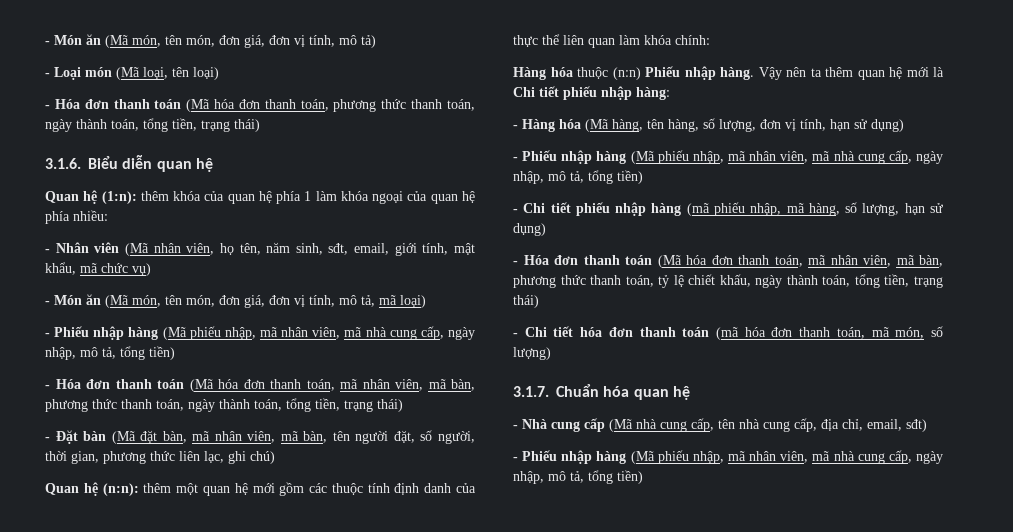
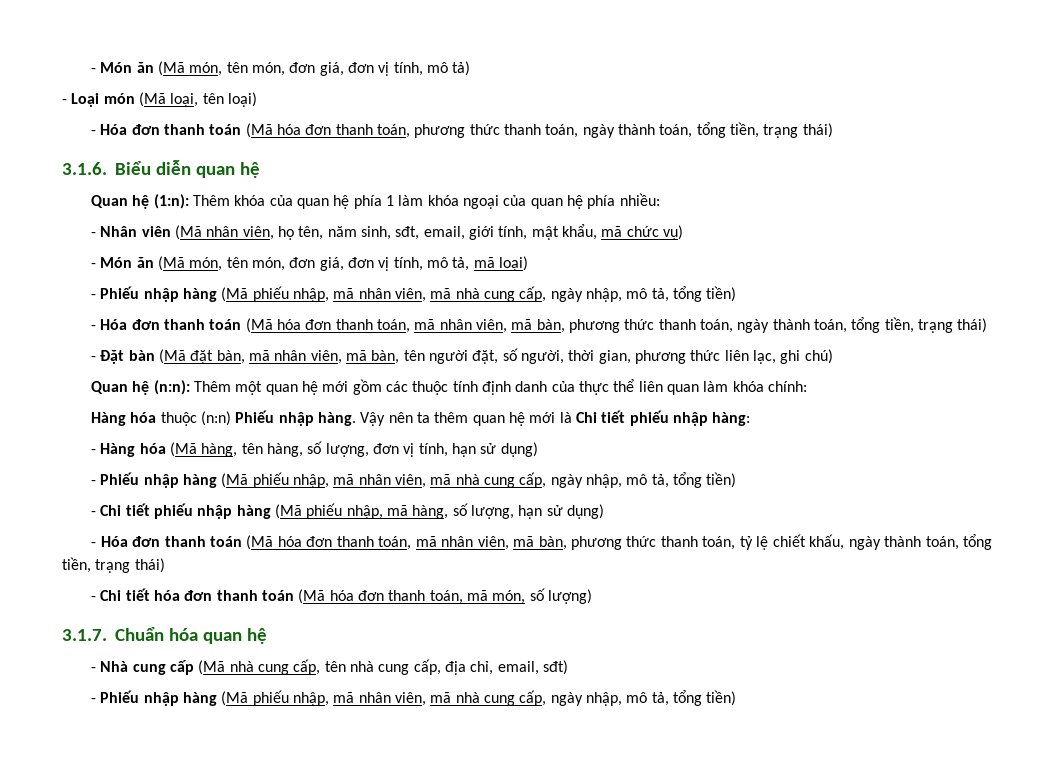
- Quan hệ (1:n): thêm khóa của quan hệ phía 1 làm khóa ngoại của quan hệ phía nhiều:
+ Quan hệ (1:n): Thêm khóa của quan hệ phía 1 làm khóa ngoại của quan hệ phía nhiều:
- Quan hệ (n:n): thêm một quan hệ mới gồm các thuộc tính định danh của thực thể liên quan làm khóa chính:
+ Quan hệ (n:n): Thêm một quan hệ mới gồm các thuộc tính định danh của thực thể liên quan làm khóa chính:
- - Chi tiết phiếu nhập hàng (mã phiếu nhập, mã hàng, số lượng, hạn sử dụng)
+ - Chi tiết phiếu nhập hàng (Mã phiếu nhập, mã hàng, số lượng, hạn sử dụng)
- - Chi tiết hóa đơn thanh toán (mã hóa đơn thanh toán, mã món, số lượng)
+ - Chi tiết hóa đơn thanh toán (Mã hóa đơn thanh toán, mã món, số lượng)

